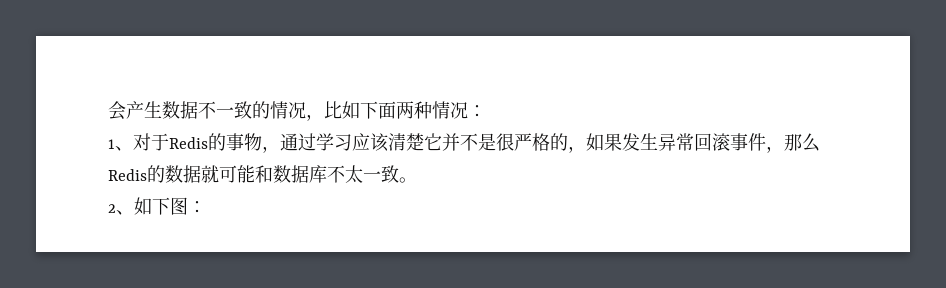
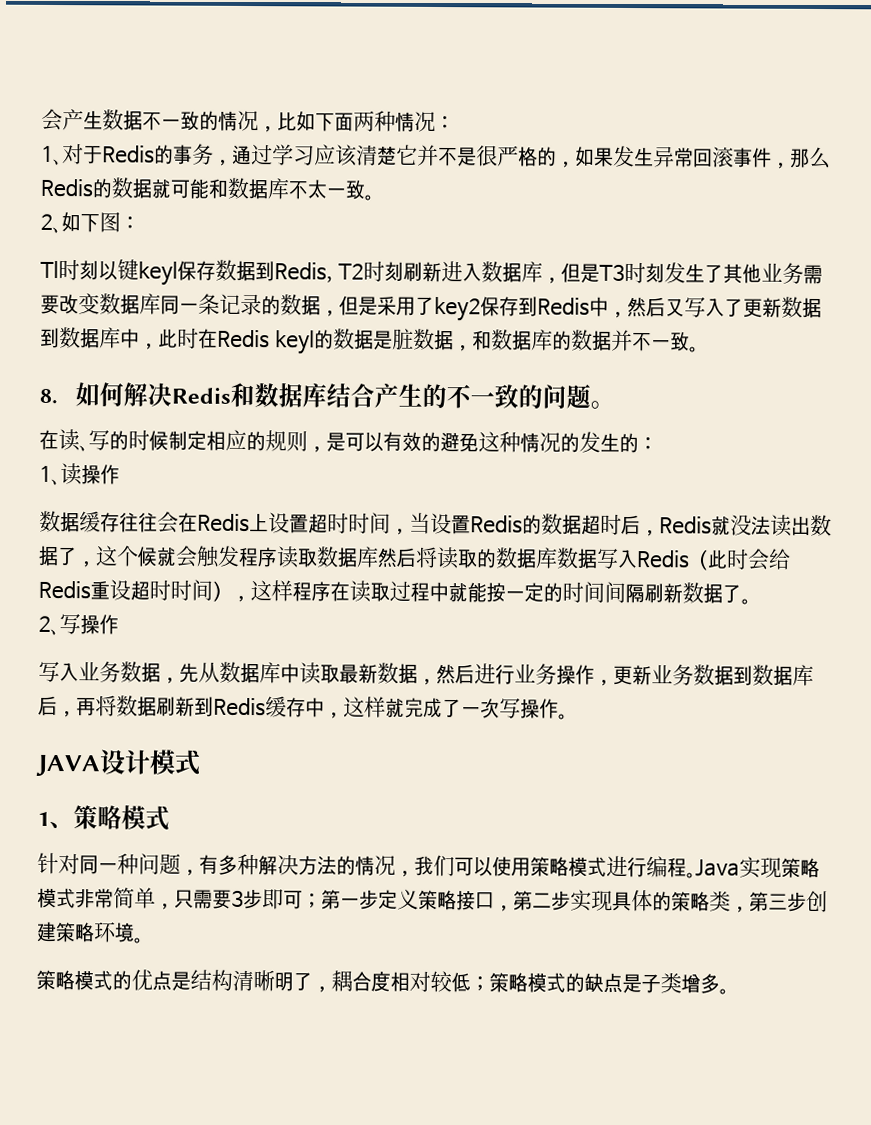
- 1、对于Redis的事物，通过学习应该清楚它并不是很严格的，如果发生异常回滚事件，那么Redis的数据就可能和数据库不太一致。
+ 1、对于Redis的事务，通过学习应该清楚它并不是很严格的，如果发生异常回滚事件，那么Redis的数据就可能和数据库不太一致。
+ Tl时刻以键keyl保存数据到Redis, T2时刻刷新进入数据库，但是T3时刻发生了其他业务需要改变数据库同一条记录的数据，但是采用了key2保存到Redis中，然后又写入了更新数据到数据库中，此时在Redis keyl的数据是脏数据，和数据库的数据并不一致。
+ 8.如何解决Redis和数据库结合产生的不一致的问题。
+ 在读、写的时候制定相应的规则，是可以有效的避免这种情况的发生的：
+ 1、读操作
+ 数据缓存往往会在Redis上设置超时时间，当设置Redis的数据超时后，Redis就没法读出数据了，这个候就会触发程序读取数据库然后将读取的数据库数据写入Redis（此时会给Redis重设超时时间），这样程序在读取过程中就能按一定的时间间隔刷新数据了。
+ 2、写操作
+ 写入业务数据，先从数据库中读取最新数据，然后进行业务操作，更新业务数据到数据库后，再将数据刷新到Redis缓存中，这样就完成了一次写操作。
+ JAVA设计模式
+ 1、策略模式
+ 针对同一种问题，有多种解决方法的情况，我们可以使用策略模式进行编程。Java实现策略模式非常简单，只需要3步即可；第一步定义策略接口，第二步实现具体的策略类，第三步创建策略环境。
+ 策略模式的优点是结构清晰明了，耦合度相对较低；策略模式的缺点是子类增多。

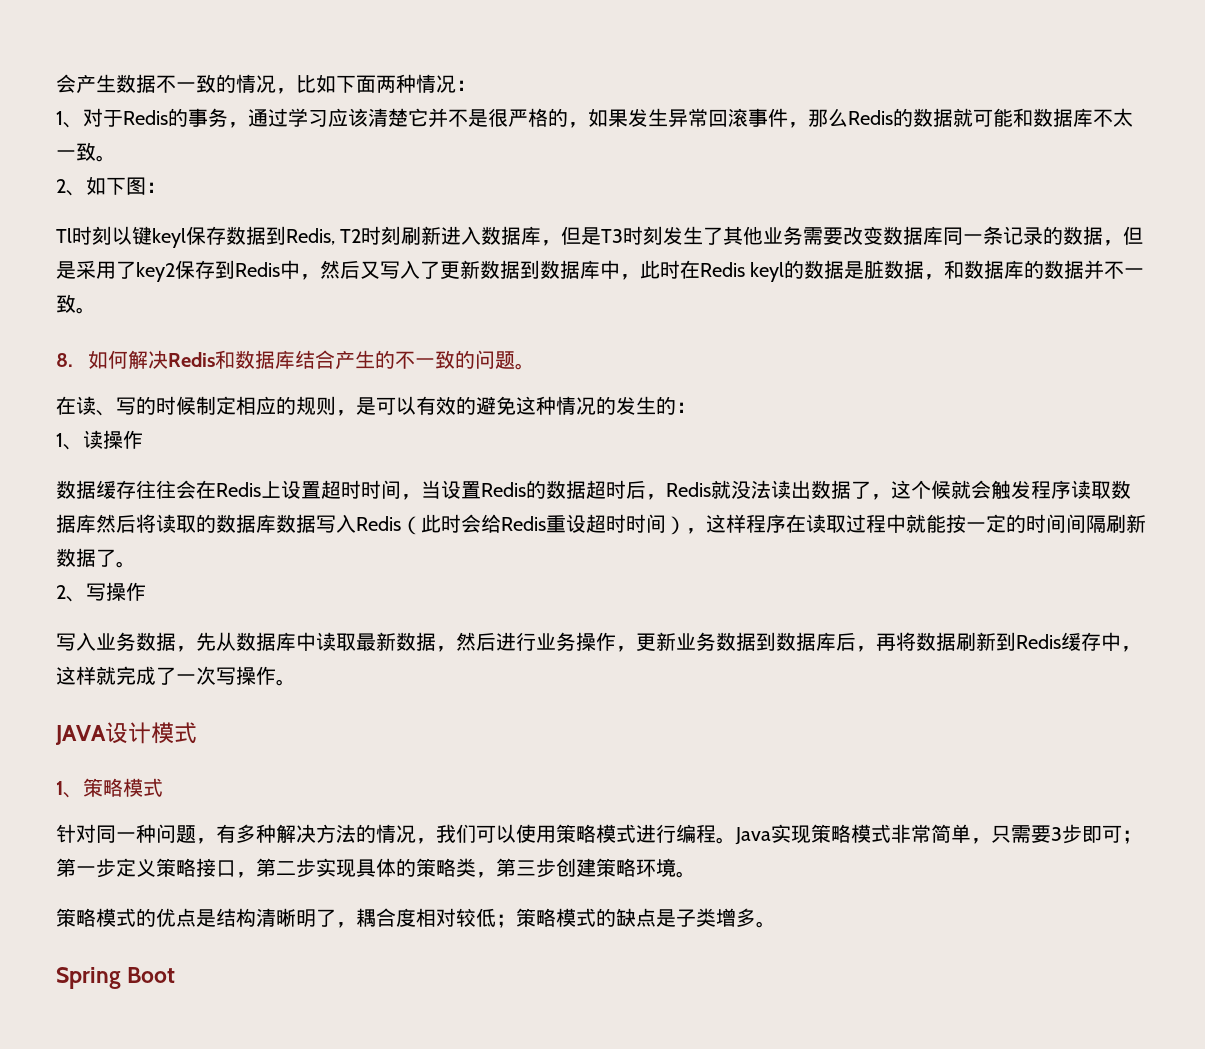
+ Spring Boot

